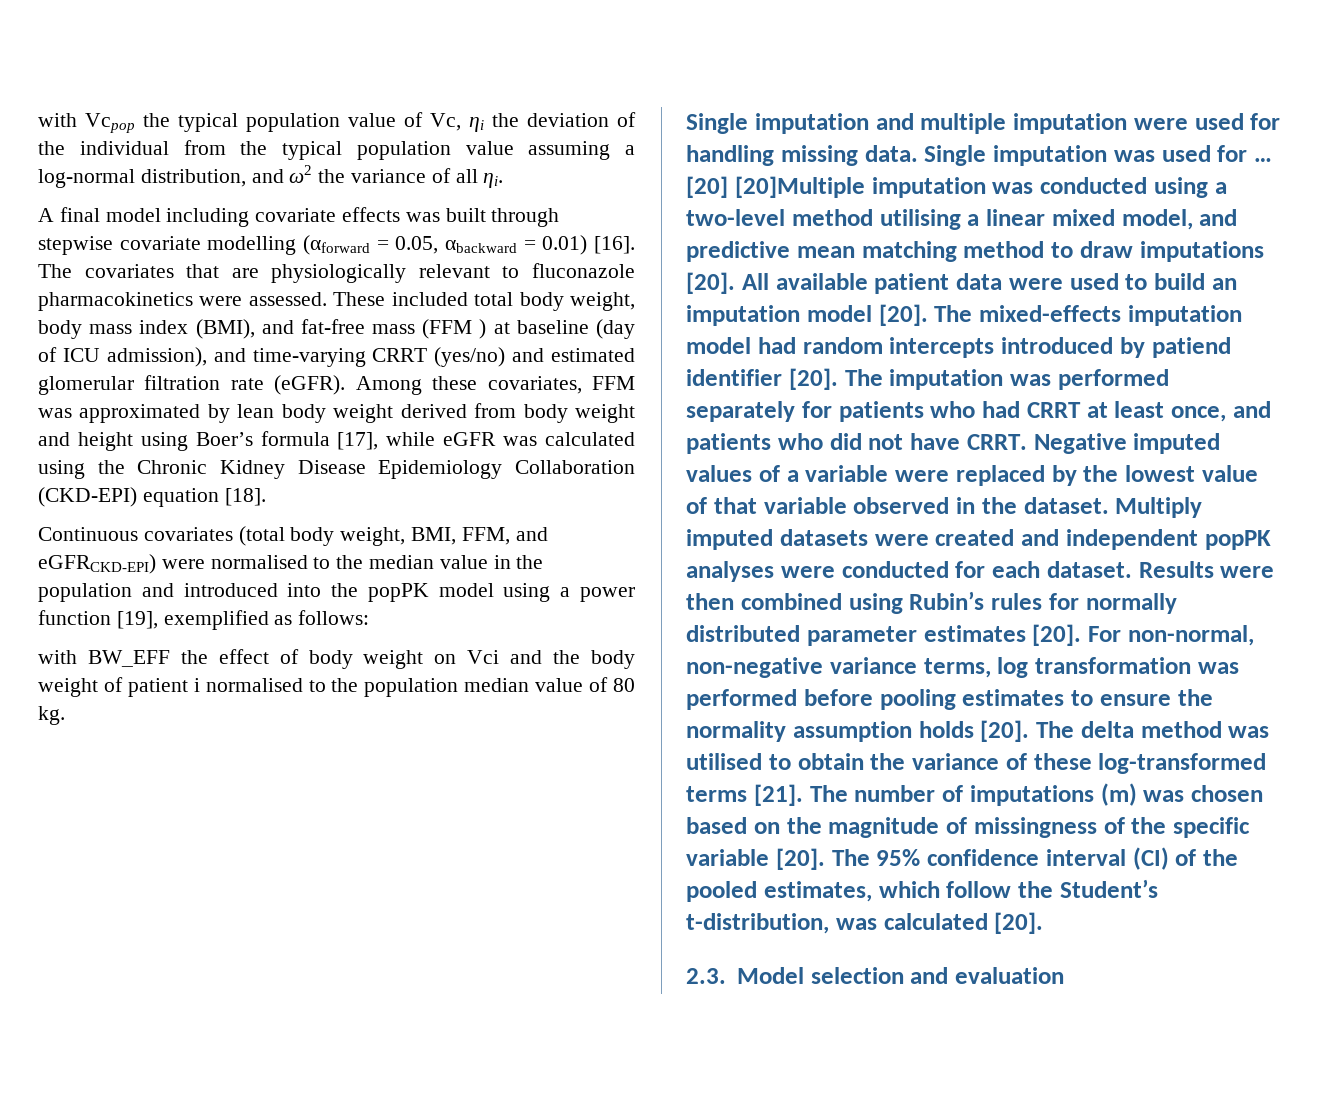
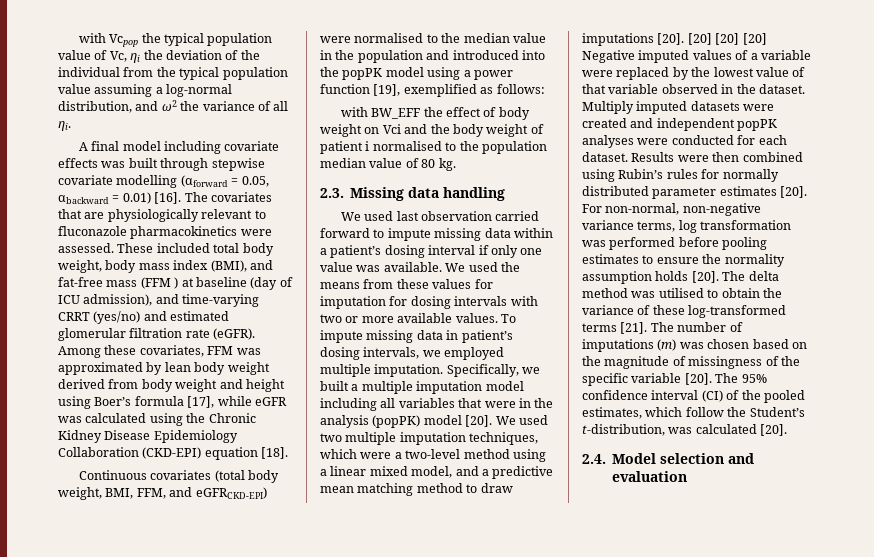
- Single imputation and multiple imputation were used for handling missing data. Single imputation was used for … [20] [20]Multiple imputation was conducted using a two-level method utilising a linear mixed model, and predictive mean matching method to draw imputations [20].
+ 2.3. Missing data handling
+ We used last observation carried forward to impute missing data within a patient’s dosing interval if only one value was available. We used the means from these values for imputation for dosing intervals with two or more available values. To impute missing data in patient’s dosing intervals, we employed multiple imputation. Specifically, we built a multiple imputation model including all variables that were in the analysis (popPK) model [20]. We used two multiple imputation techniques, which were a two-level method using a linear mixed model, and a predictive mean matching method to draw imputations [20].
- All available patient data were used to build an imputation model [20]. The mixed-effects imputation model had random intercepts introduced by patiend identifier [20]. The imputation was performed separately for patients who had CRRT at least once, and patients who did not have CRRT. Negative imputed values of a variable were replaced by the lowest value of that variable observed in the dataset.
+ [20] [20] [20] Negative imputed values of a variable were replaced by the lowest value of that variable observed in the dataset.
- 2.3. Model selection and evaluation
+ 2.4. Model selection and evaluation

